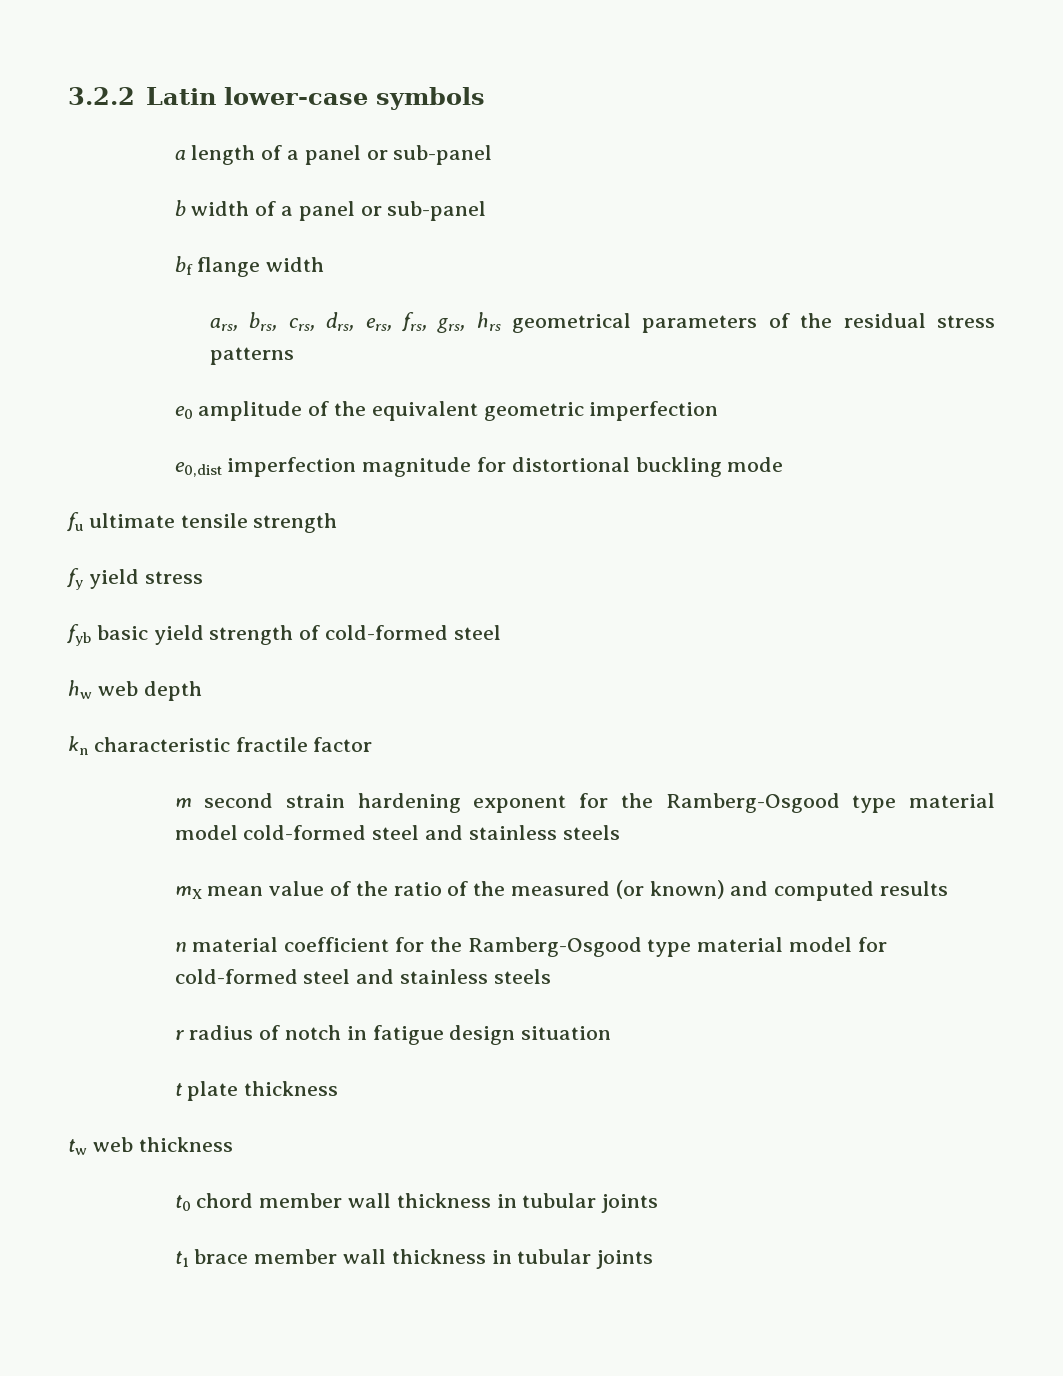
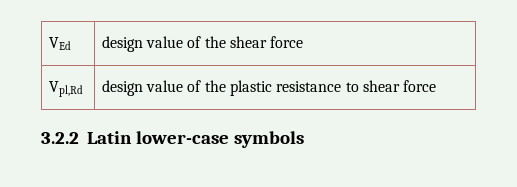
+ VEd | design value of the shear force
+ Vpl,Rd | design value of the plastic resistance to shear force
  3.2.2 Latin lower-case symbols
- a length of a panel or sub-panel
- b width of a panel or sub-panel
- bf flange width
- ars, brs, crs, drs, ers, frs, grs, hrs geometrical parameters of the residual stress patterns
- e0 amplitude of the equivalent geometric imperfection
- e0,dist imperfection magnitude for distortional buckling mode
- fu ultimate tensile strength
- fy yield stress
- fyb basic yield strength of cold-formed steel
- hw web depth
- kn characteristic fractile factor
- m second strain hardening exponent for the Ramberg-Osgood type material model cold-formed steel and stainless steels
- mX mean value of the ratio of the measured (or known) and computed results
- n material coefficient for the Ramberg-Osgood type material model for cold-formed steel and stainless steels
- r radius of notch in fatigue design situation
- t plate thickness
- tw web thickness
- t0 chord member wall thickness in tubular joints
- t1 brace member wall thickness in tubular joints

